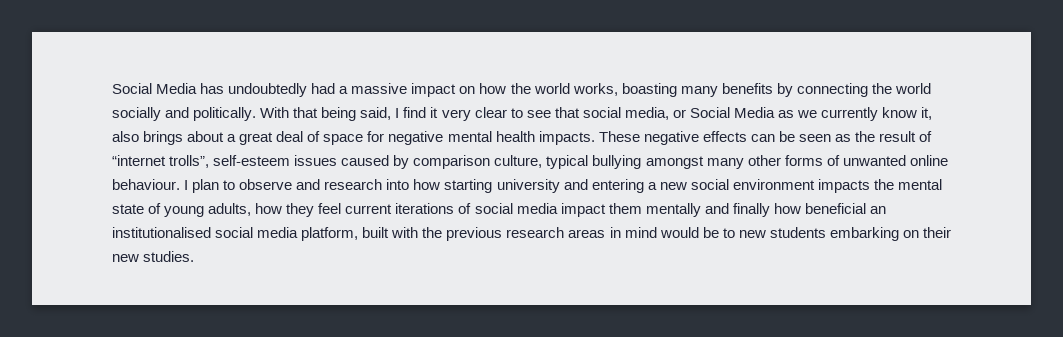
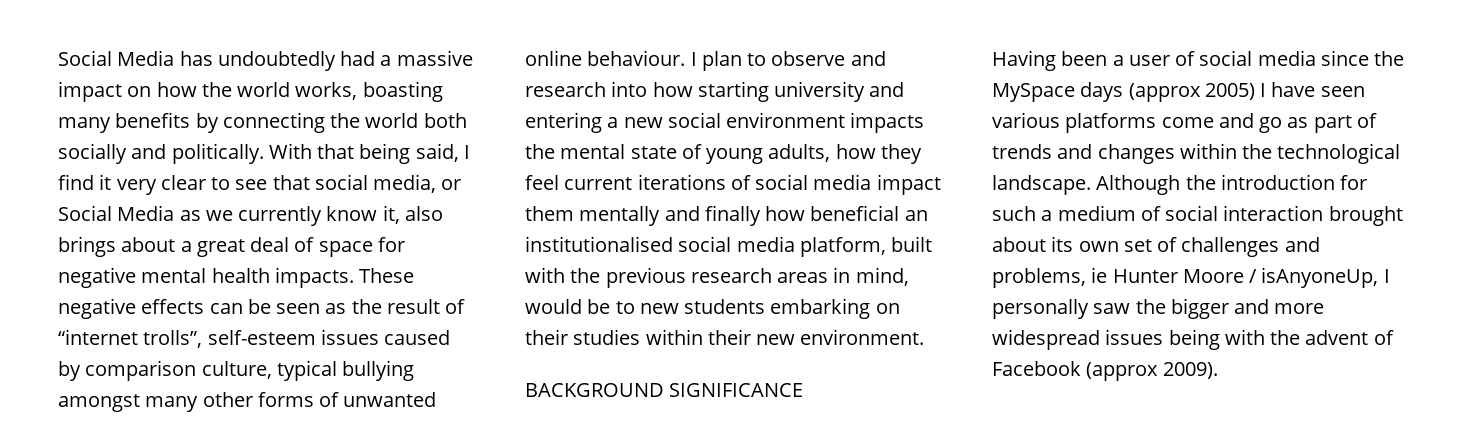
- Social Media has undoubtedly had a massive impact on how the world works, boasting many benefits by connecting the world socially and politically.
+ Social Media has undoubtedly had a massive impact on how the world works, boasting many benefits by connecting the world both socially and politically.
- I plan to observe and research into how starting university and entering a new social environment impacts the mental state of young adults, how they feel current iterations of social media impact them mentally and finally how beneficial an institutionalised social media platform, built with the previous research areas in mind would be to new students embarking on their new studies.
+ I plan to observe and research into how starting university and entering a new social environment impacts the mental state of young adults, how they feel current iterations of social media impact them mentally and finally how beneficial an institutionalised social media platform, built with the previous research areas in mind, would be to new students embarking on their studies within their new environment.
+ BACKGROUND SIGNIFICANCE
+ Having been a user of social media since the MySpace days (approx 2005) I have seen various platforms come and go as part of trends and changes within the technological landscape. Although the introduction for such a medium of social interaction brought about its own set of challenges and problems, ie Hunter Moore / isAnyoneUp, I personally saw the bigger and more widespread issues being with the advent of Facebook (approx 2009).

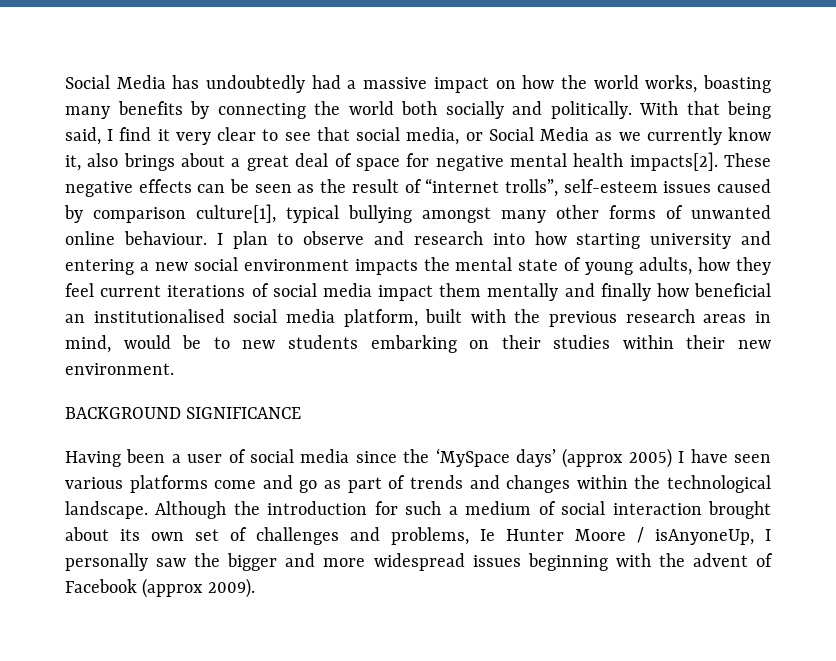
- With that being said, I find it very clear to see that social media, or Social Media as we currently know it, also brings about a great deal of space for negative mental health impacts.
+ With that being said, I find it very clear to see that social media, or Social Media as we currently know it, also brings about a great deal of space for negative mental health impacts[2].
- These negative effects can be seen as the result of “internet trolls”, self-esteem issues caused by comparison culture, typical bullying amongst many other forms of unwanted online behaviour.
+ These negative effects can be seen as the result of “internet trolls”, self-esteem issues caused by comparison culture[1], typical bullying amongst many other forms of unwanted online behaviour.
- Having been a user of social media since the MySpace days (approx 2005) I have seen various platforms come and go as part of trends and changes within the technological landscape.
+ Having been a user of social media since the ‘MySpace days’ (approx 2005) I have seen various platforms come and go as part of trends and changes within the technological landscape.
- Although the introduction for such a medium of social interaction brought about its own set of challenges and problems, ie Hunter Moore / isAnyoneUp, I personally saw the bigger and more widespread issues being with the advent of Facebook (approx 2009).
+ Although the introduction for such a medium of social interaction brought about its own set of challenges and problems, Ie Hunter Moore / isAnyoneUp, I personally saw the bigger and more widespread issues beginning with the advent of Facebook (approx 2009).

